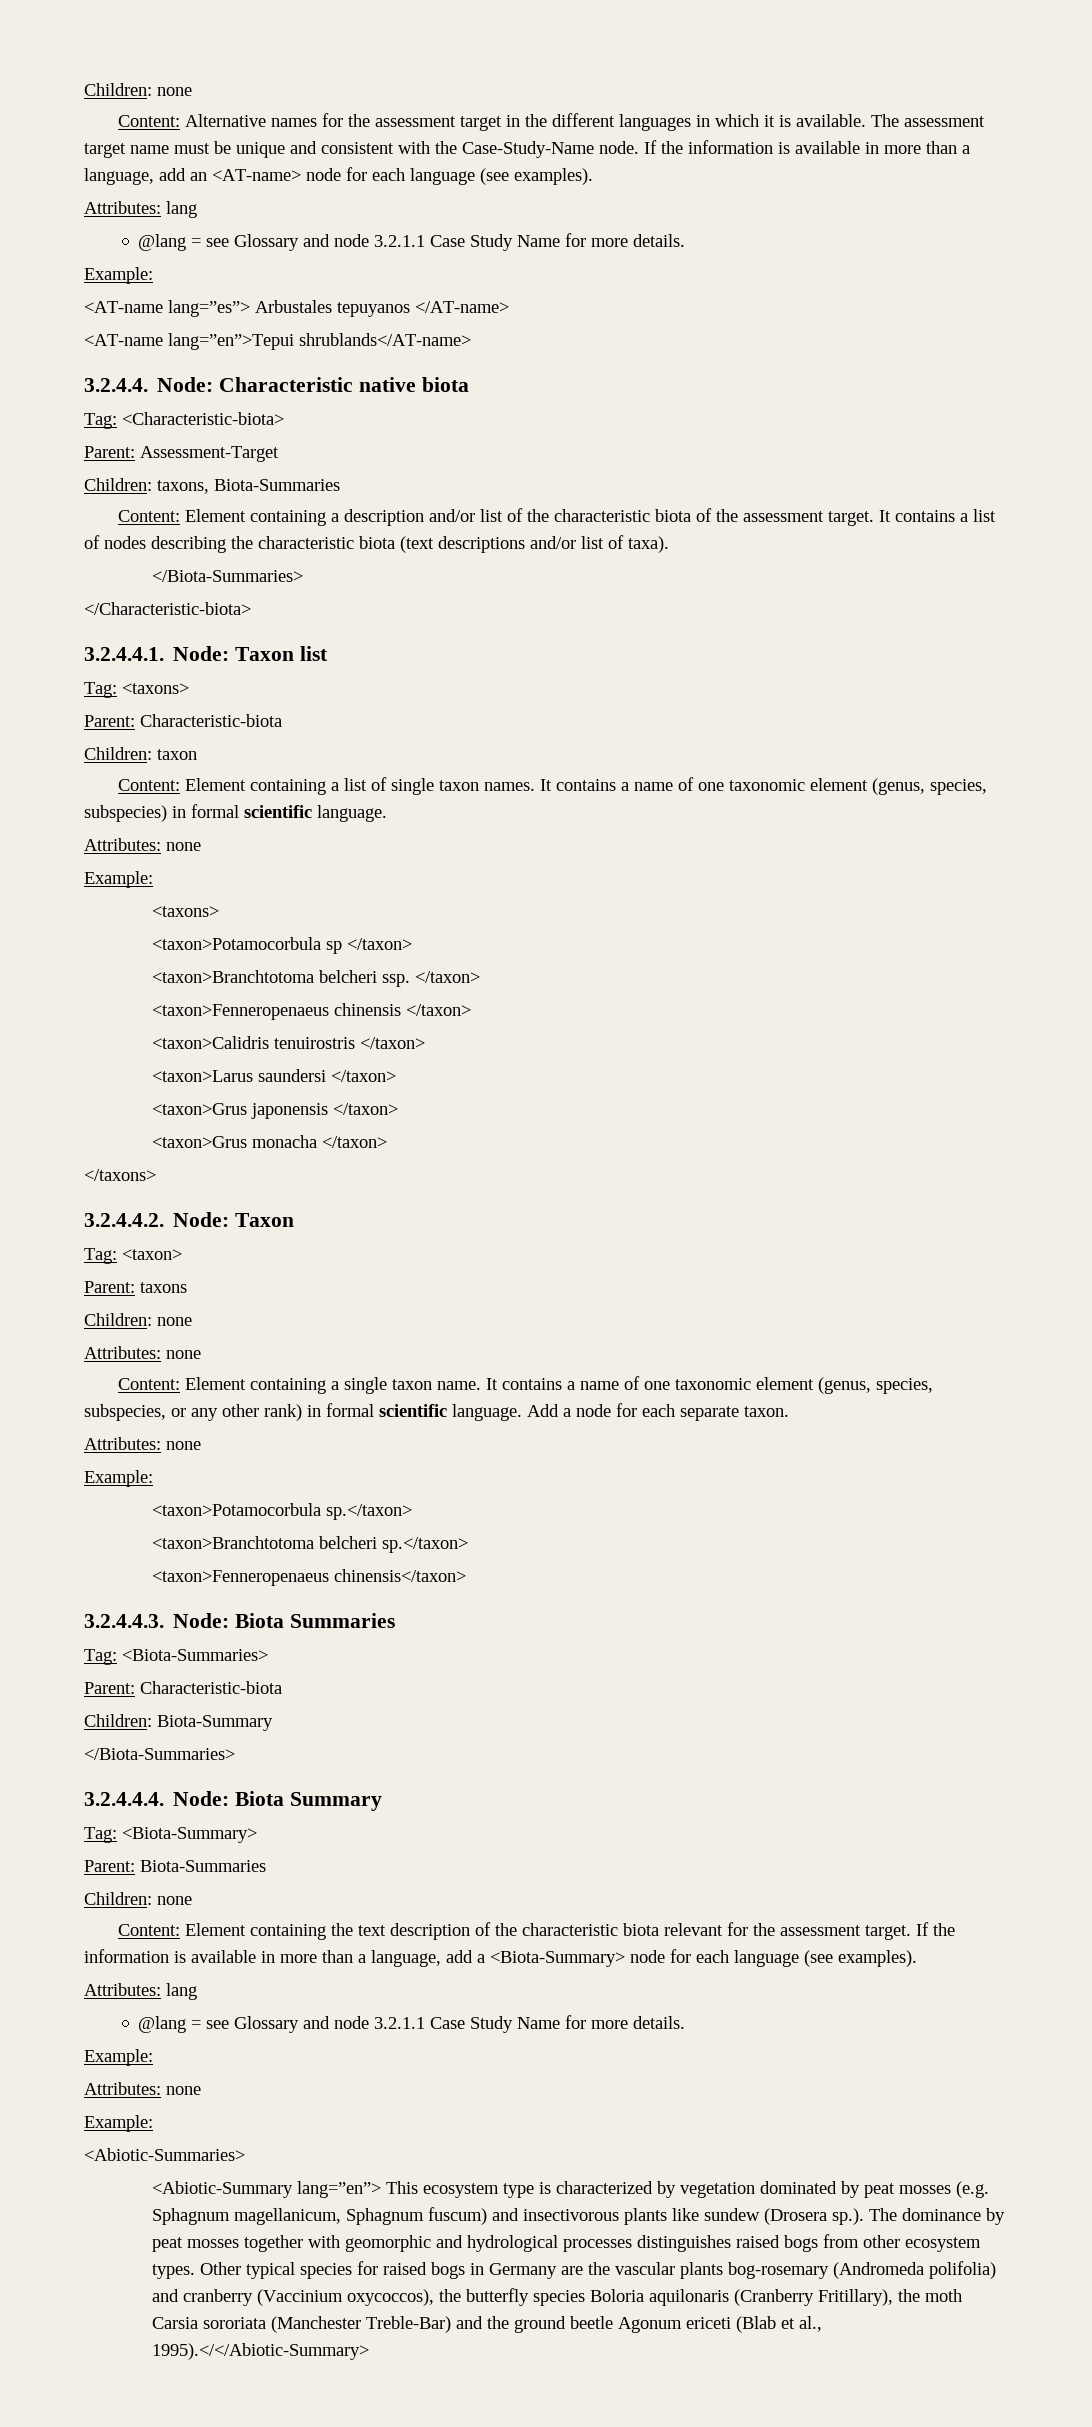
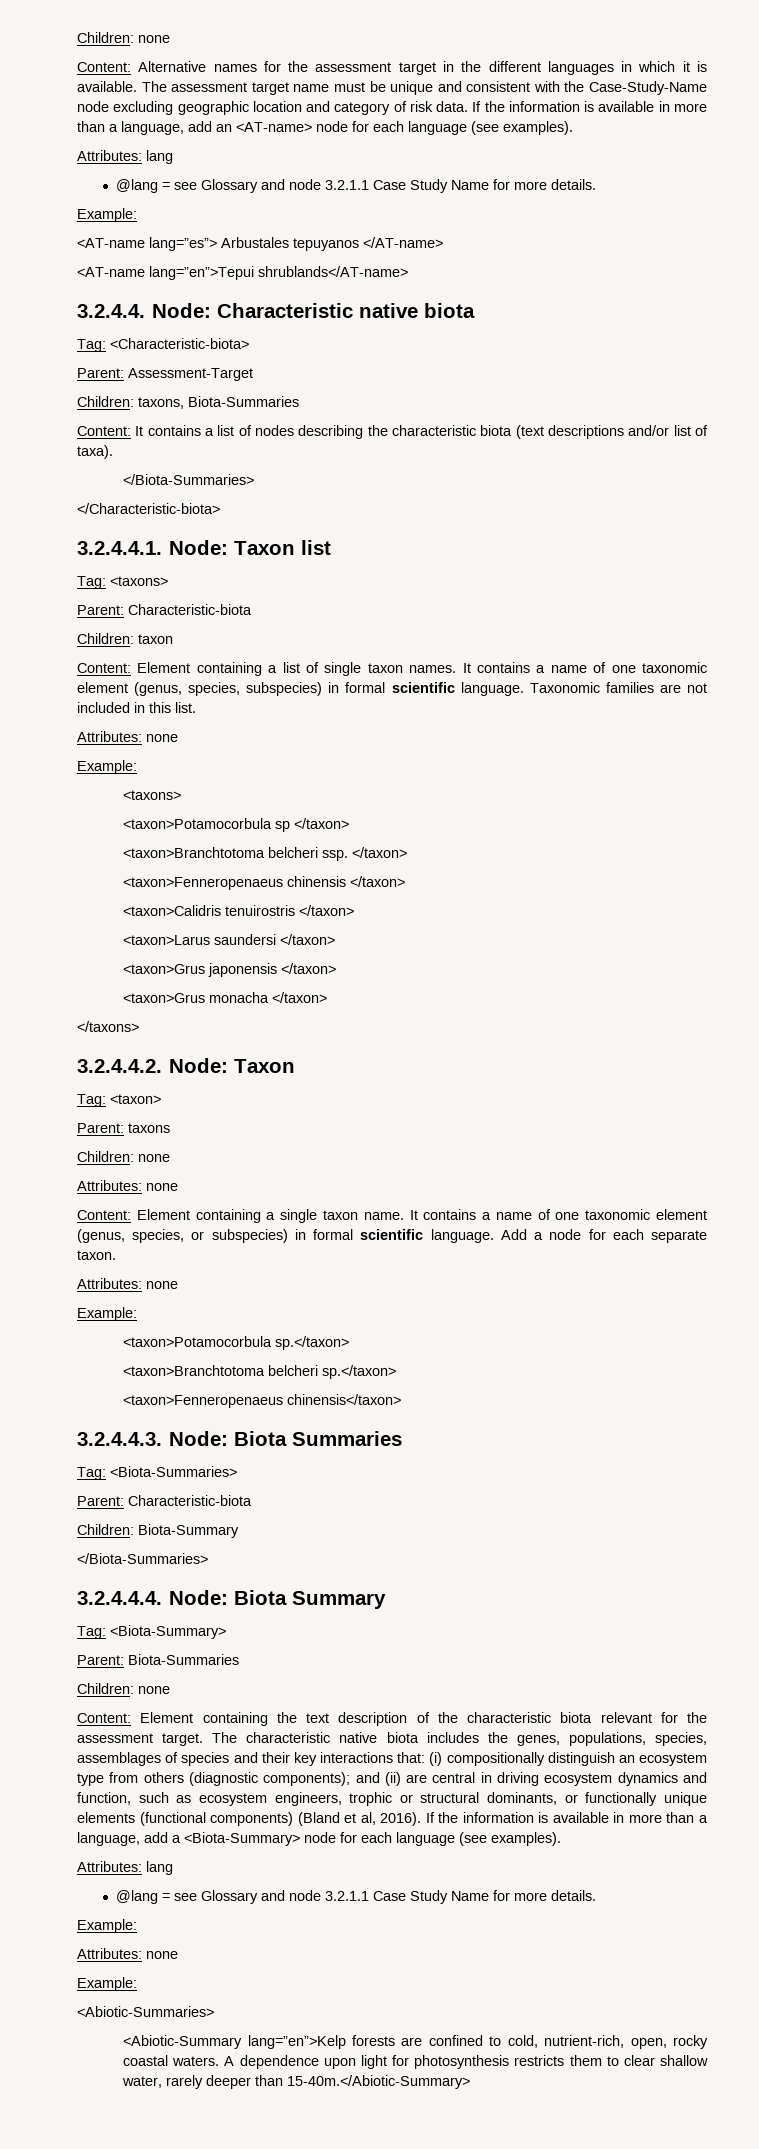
- The assessment target name must be unique and consistent with the Case-Study-Name node.
+ The assessment target name must be unique and consistent with the Case-Study-Name node excluding geographic location and category of risk data.
- Content: Element containing a description and/or list of the characteristic biota of the assessment target. It contains a list of nodes describing the characteristic biota (text descriptions and/or list of taxa).
+ Content: It contains a list of nodes describing the characteristic biota (text descriptions and/or list of taxa).
+ Taxonomic families are not included in this list.
- It contains a name of one taxonomic element (genus, species, subspecies, or any other rank) in formal scientific language.
+ It contains a name of one taxonomic element (genus, species, or subspecies) in formal scientific language.
+ The characteristic native biota includes the genes, populations, species, assemblages of species and their key interactions that: (i) compositionally distinguish an ecosystem type from others (diagnostic components); and (ii) are central in driving ecosystem dynamics and function, such as ecosystem engineers, trophic or structural dominants, or functionally unique elements (functional components) (Bland et al, 2016).
- <Abiotic-Summary lang=”en”> This ecosystem type is characterized by vegetation dominated by peat mosses (e.g. Sphagnum magellanicum, Sphagnum fuscum) and insectivorous plants like sundew (Drosera sp.). The dominance by peat mosses together with geomorphic and hydrological processes distinguishes raised bogs from other ecosystem types. Other typical species for raised bogs in Germany are the vascular plants bog-rosemary (Andromeda polifolia) and cranberry (Vaccinium oxycoccos), the butterfly species Boloria aquilonaris (Cranberry Fritillary), the moth Carsia sororiata (Manchester Treble-Bar) and the ground beetle Agonum ericeti (Blab et al., 1995).</</Abiotic-Summary>
+ <Abiotic-Summary lang=”en”>Kelp forests are confined to cold, nutrient-rich, open, rocky coastal waters. A dependence upon light for photosynthesis restricts them to clear shallow water, rarely deeper than 15-40m.</Abiotic-Summary>

